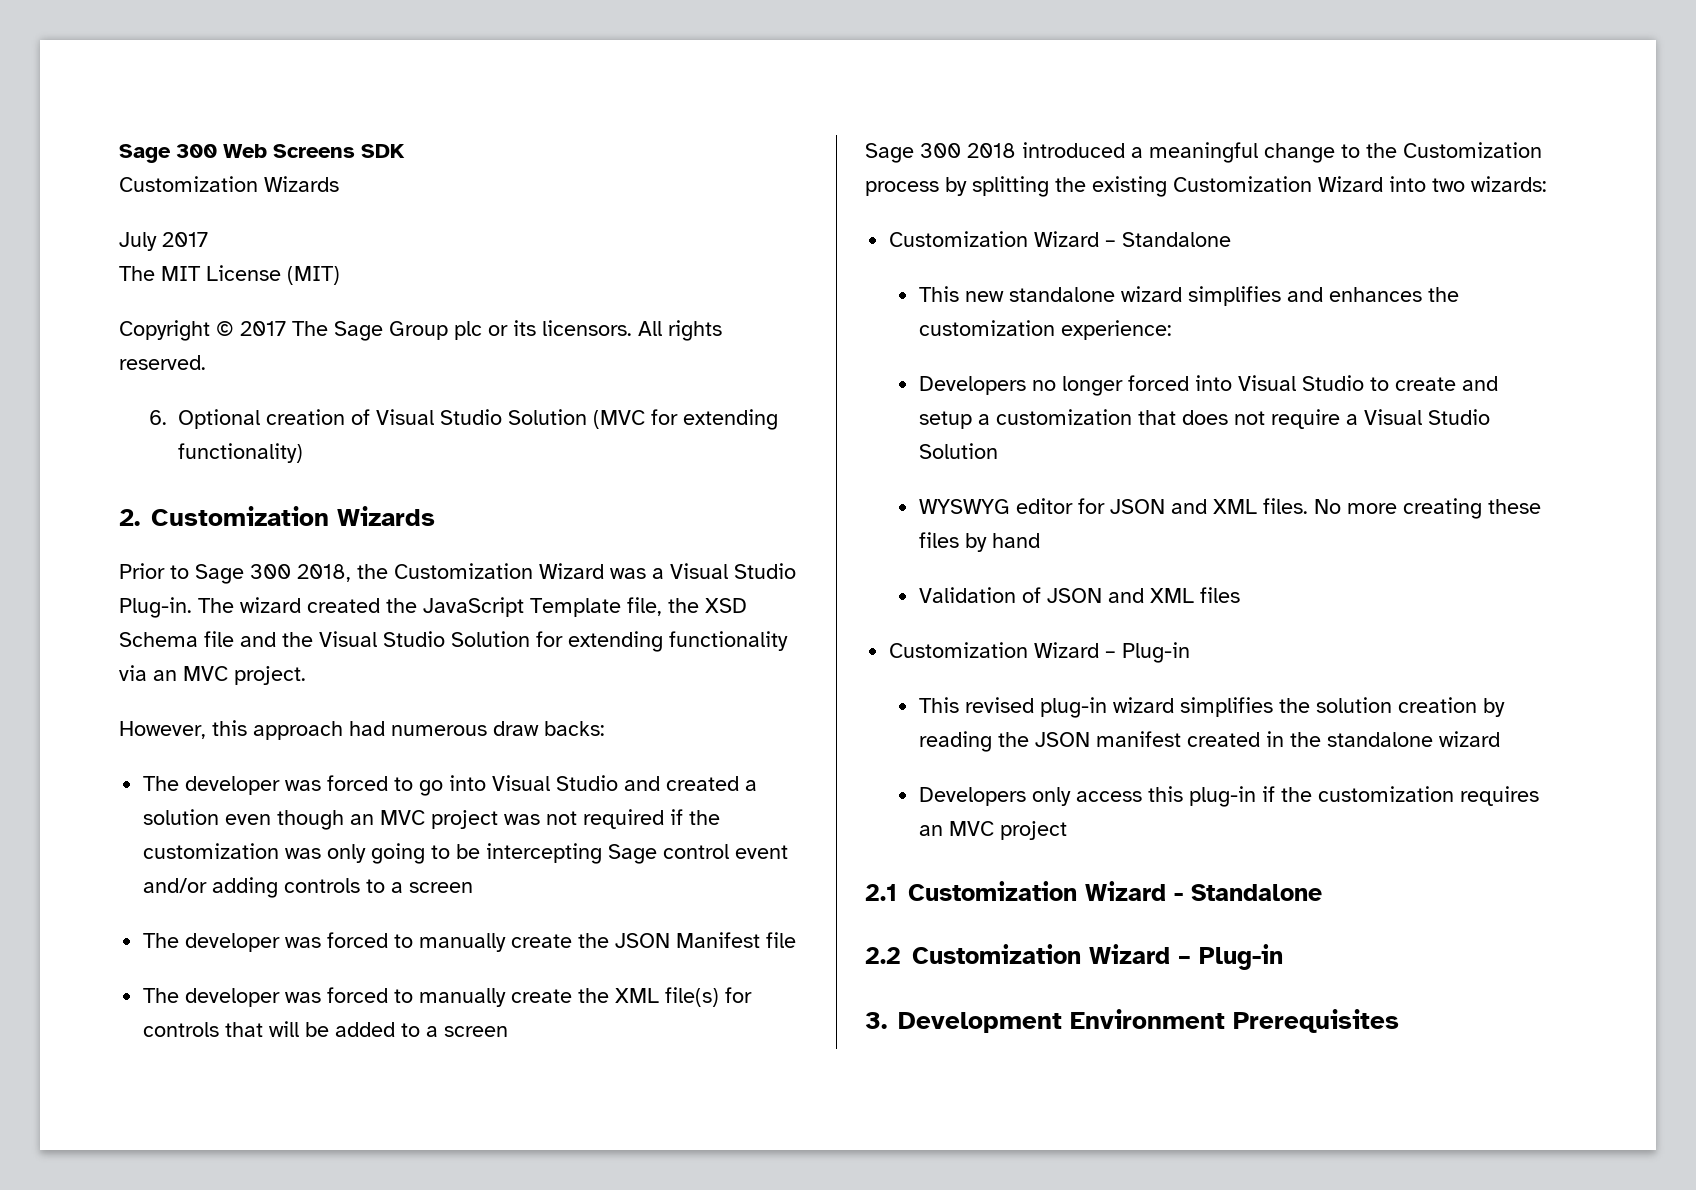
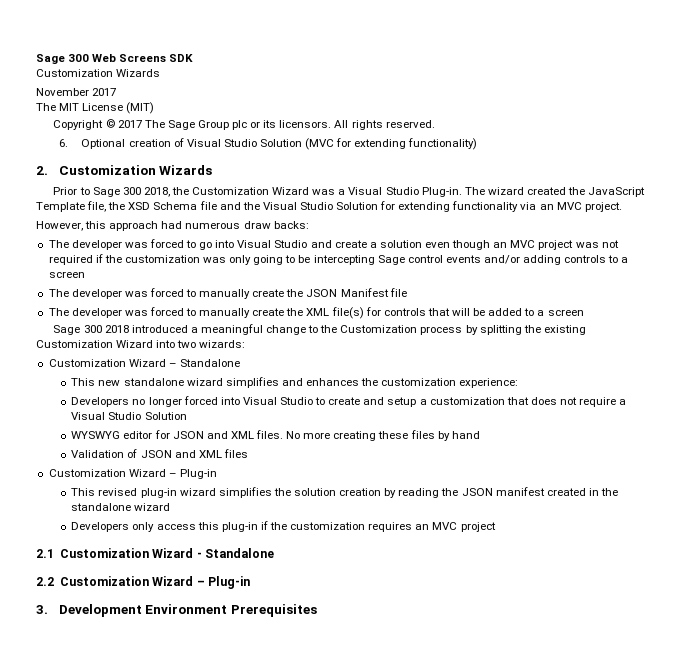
- July 2017
+ November 2017
- The developer was forced to go into Visual Studio and created a solution even though an MVC project was not required if the customization was only going to be intercepting Sage control event and/or adding controls to a screen
+ The developer was forced to go into Visual Studio and create a solution even though an MVC project was not required if the customization was only going to be intercepting Sage control events and/or adding controls to a screen

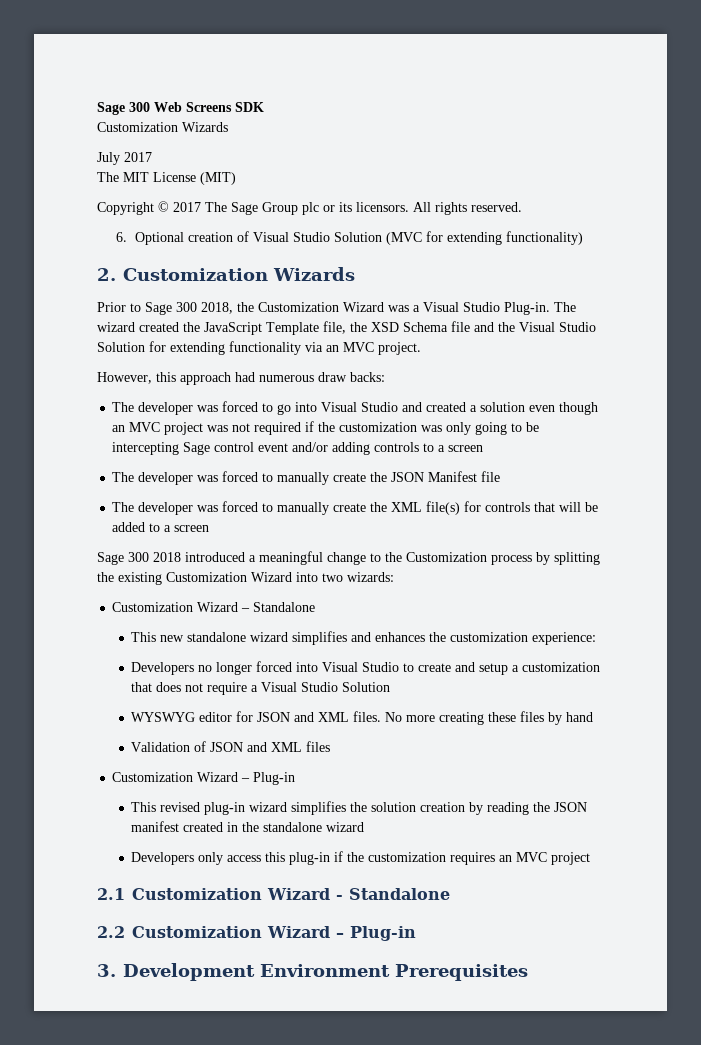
- November 2017
+ July 2017
- The developer was forced to go into Visual Studio and create a solution even though an MVC project was not required if the customization was only going to be intercepting Sage control events and/or adding controls to a screen
+ The developer was forced to go into Visual Studio and created a solution even though an MVC project was not required if the customization was only going to be intercepting Sage control event and/or adding controls to a screen

